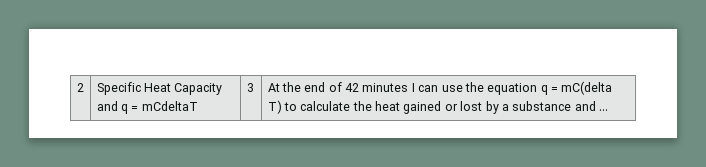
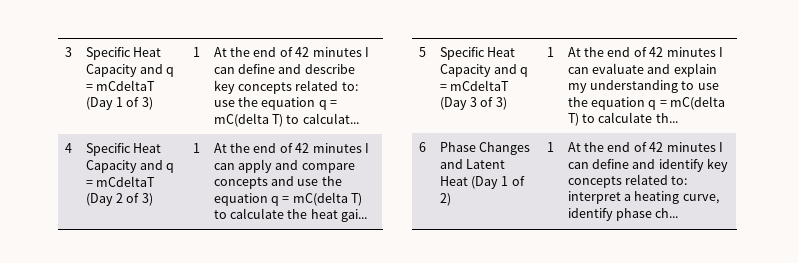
- 2 | Specific Heat Capacity and q = mCdeltaT | 3 | At the end of 42 minutes I can use the equation q = mC(delta T) to calculate the heat gained or lost by a substance and ...
+ 3 | Specific Heat Capacity and q = mCdeltaT (Day 1 of 3) | 1 | At the end of 42 minutes I can define and describe key concepts related to: use the equation q = mC(delta T) to calculat...
+ 4 | Specific Heat Capacity and q = mCdeltaT (Day 2 of 3) | 1 | At the end of 42 minutes I can apply and compare concepts and use the equation q = mC(delta T) to calculate the heat gai...
+ 5 | Specific Heat Capacity and q = mCdeltaT (Day 3 of 3) | 1 | At the end of 42 minutes I can evaluate and explain my understanding to use the equation q = mC(delta T) to calculate th...
+ 6 | Phase Changes and Latent Heat (Day 1 of 2) | 1 | At the end of 42 minutes I can define and identify key concepts related to: interpret a heating curve, identify phase ch...

